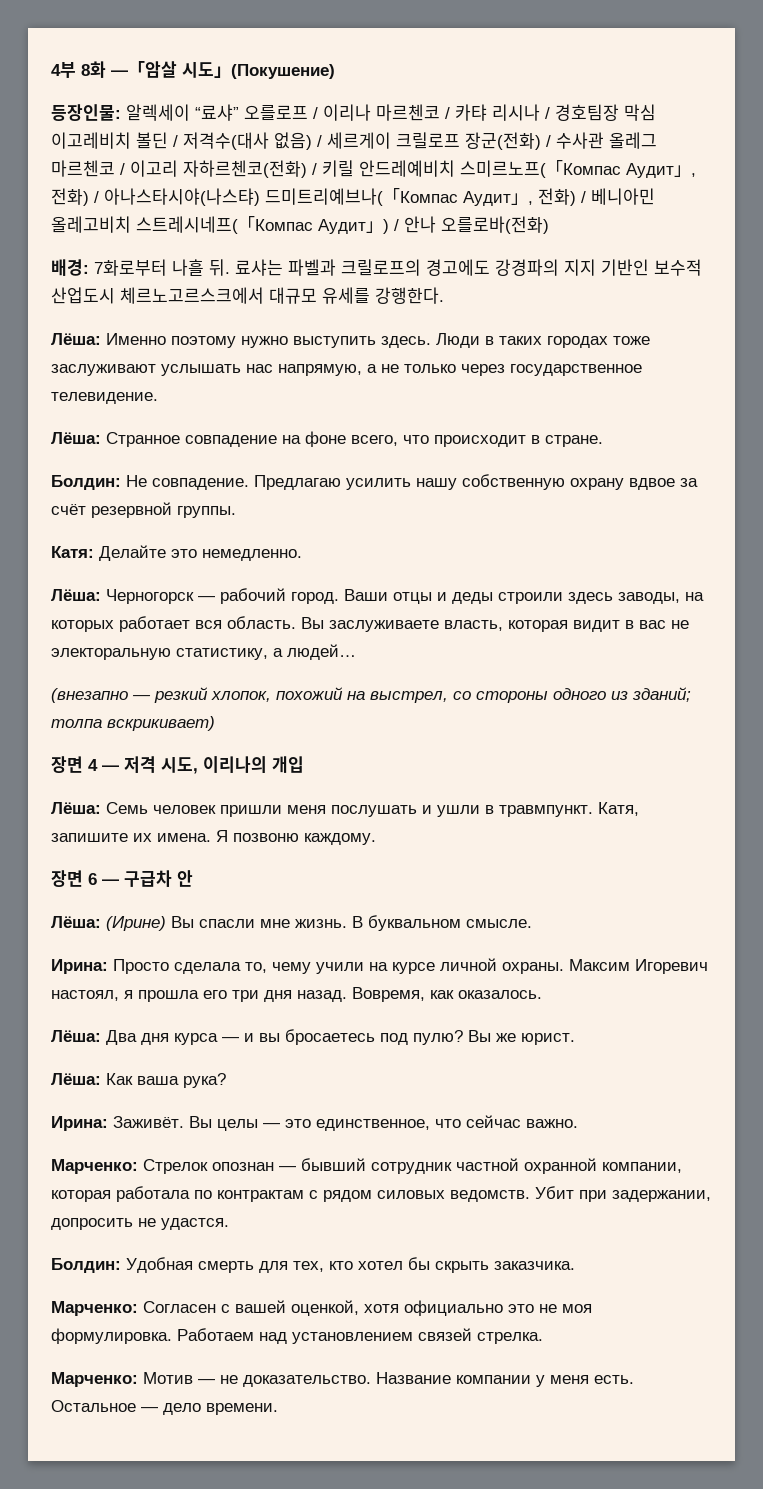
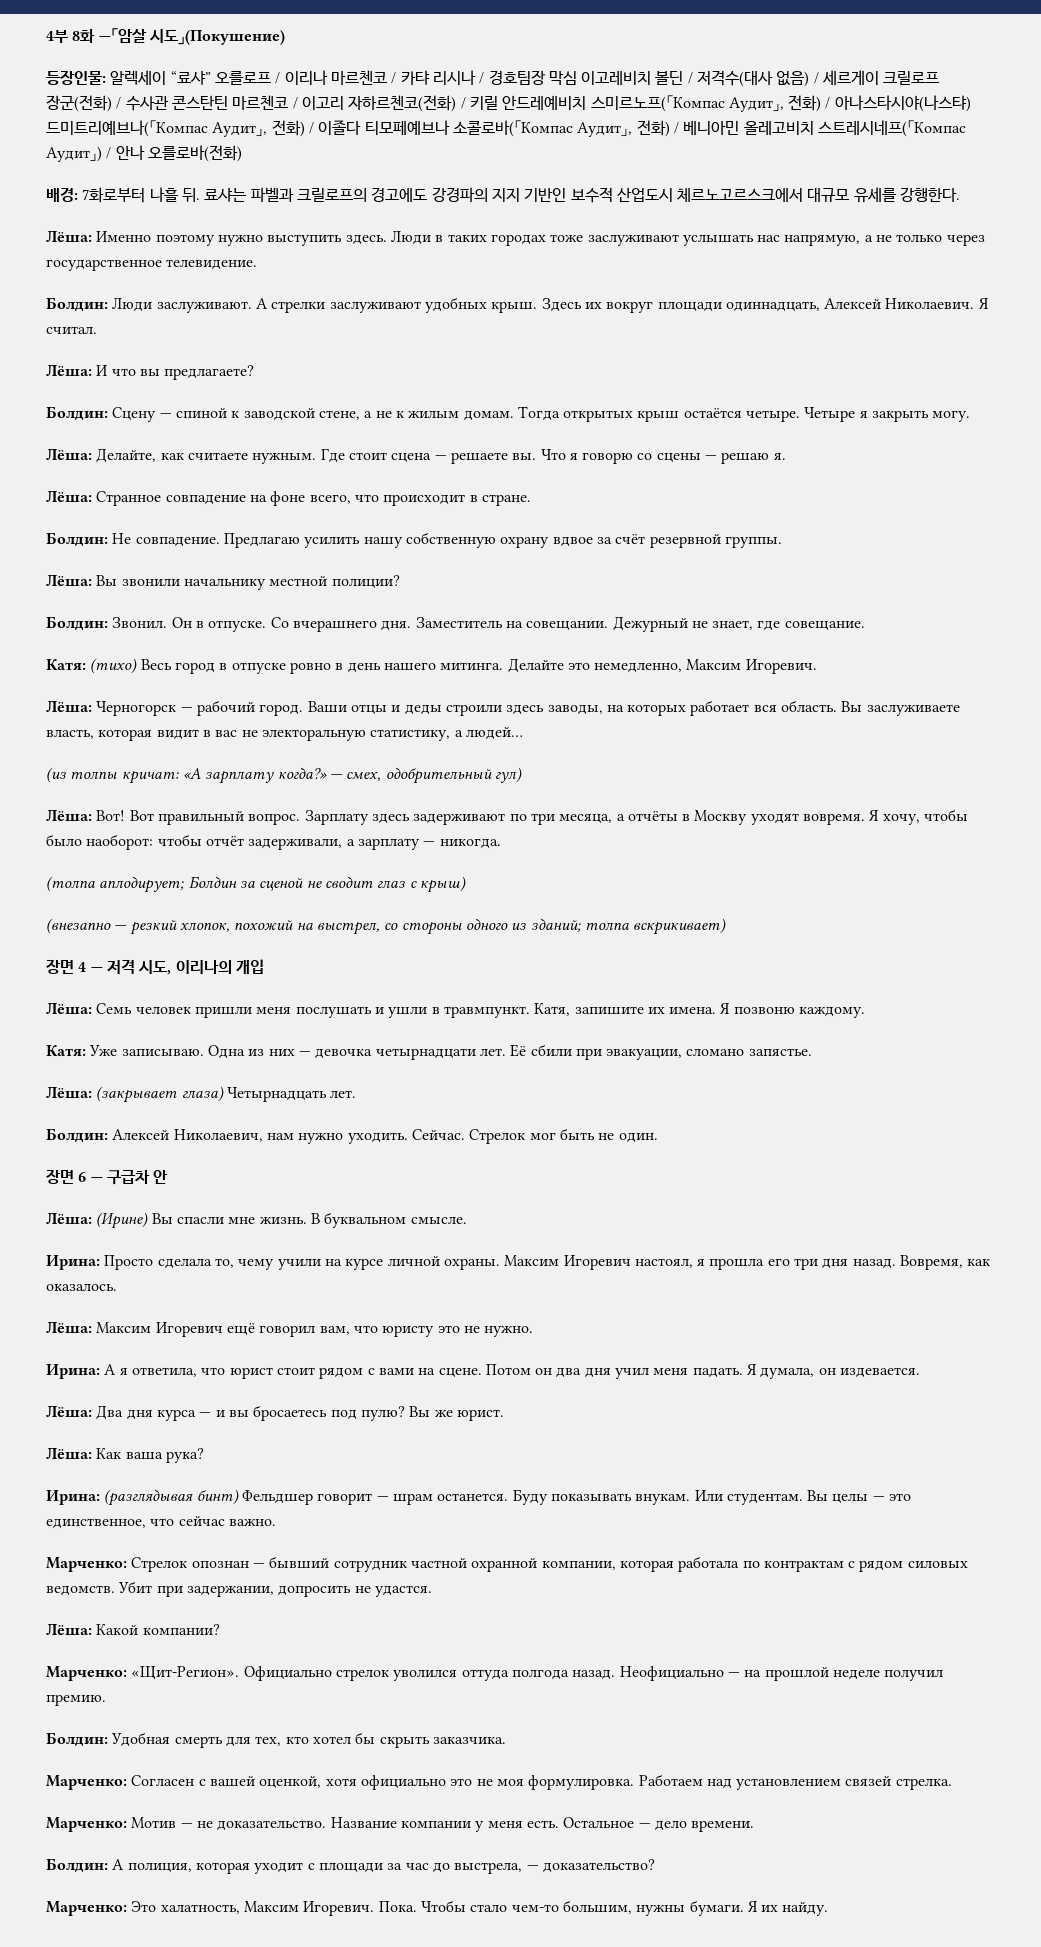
- 등장인물: 알렉세이 “료샤” 오를로프 / 이리나 마르첸코 / 카탸 리시나 / 경호팀장 막심 이고레비치 볼딘 / 저격수(대사 없음) / 세르게이 크릴로프 장군(전화) / 수사관 올레그 마르첸코 / 이고리 자하르첸코(전화) / 키릴 안드레예비치 스미르노프(「Компас Аудит」, 전화) / 아나스타시야(나스탸) 드미트리예브나(「Компас Аудит」, 전화) / 베니아민 올레고비치 스트레시네프(「Компас Аудит」) / 안나 오를로바(전화)
+ 등장인물: 알렉세이 “료샤” 오를로프 / 이리나 마르첸코 / 카탸 리시나 / 경호팀장 막심 이고레비치 볼딘 / 저격수(대사 없음) / 세르게이 크릴로프 장군(전화) / 수사관 콘스탄틴 마르첸코 / 이고리 자하르첸코(전화) / 키릴 안드레예비치 스미르노프(「Компас Аудит」, 전화) / 아나스타시야(나스탸) 드미트리예브나(「Компас Аудит」, 전화) / 이졸다 티모페예브나 소콜로바(「Компас Аудит」, 전화) / 베니아민 올레고비치 스트레시네프(「Компас Аудит」) / 안나 오를로바(전화)
+ Болдин: Люди заслуживают. А стрелки заслуживают удобных крыш. Здесь их вокруг площади одиннадцать, Алексей Николаевич. Я считал.
+ Лёша: И что вы предлагаете?
+ Болдин: Сцену — спиной к заводской стене, а не к жилым домам. Тогда открытых крыш остаётся четыре. Четыре я закрыть могу.
+ Лёша: Делайте, как считаете нужным. Где стоит сцена — решаете вы. Что я говорю со сцены — решаю я.
- Катя: Делайте это немедленно.
+ Лёша: Вы звонили начальнику местной полиции?
+ Болдин: Звонил. Он в отпуске. Со вчерашнего дня. Заместитель на совещании. Дежурный не знает, где совещание.
+ Катя: (тихо) Весь город в отпуске ровно в день нашего митинга. Делайте это немедленно, Максим Игоревич.
+ (из толпы кричат: «А зарплату когда?» — смех, одобрительный гул)
+ Лёша: Вот! Вот правильный вопрос. Зарплату здесь задерживают по три месяца, а отчёты в Москву уходят вовремя. Я хочу, чтобы было наоборот: чтобы отчёт задерживали, а зарплату — никогда.
+ (толпа аплодирует; Болдин за сценой не сводит глаз с крыш)
+ Катя: Уже записываю. Одна из них — девочка четырнадцати лет. Её сбили при эвакуации, сломано запястье.
+ Лёша: (закрывает глаза) Четырнадцать лет.
+ Болдин: Алексей Николаевич, нам нужно уходить. Сейчас. Стрелок мог быть не один.
+ Лёша: Максим Игоревич ещё говорил вам, что юристу это не нужно.
+ Ирина: А я ответила, что юрист стоит рядом с вами на сцене. Потом он два дня учил меня падать. Я думала, он издевается.
- Ирина: Заживёт.
+ Ирина: (разглядывая бинт) Фельдшер говорит — шрам останется. Буду показывать внукам. Или студентам.
+ Лёша: Какой компании?
+ Марченко: «Щит-Регион». Официально стрелок уволился оттуда полгода назад. Неофициально — на прошлой неделе получил премию.
+ Болдин: А полиция, которая уходит с площади за час до выстрела, — доказательство?
+ Марченко: Это халатность, Максим Игоревич. Пока. Чтобы стало чем-то большим, нужны бумаги. Я их найду.

